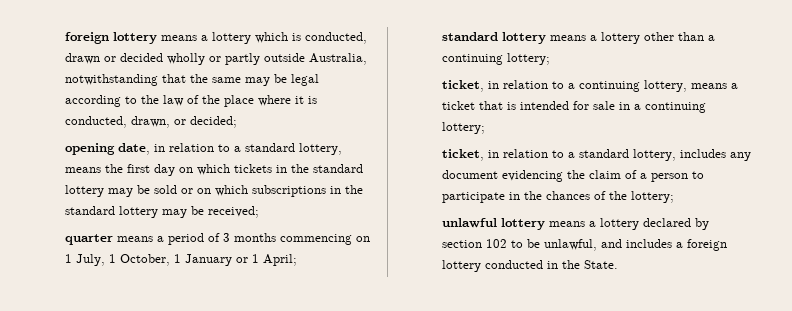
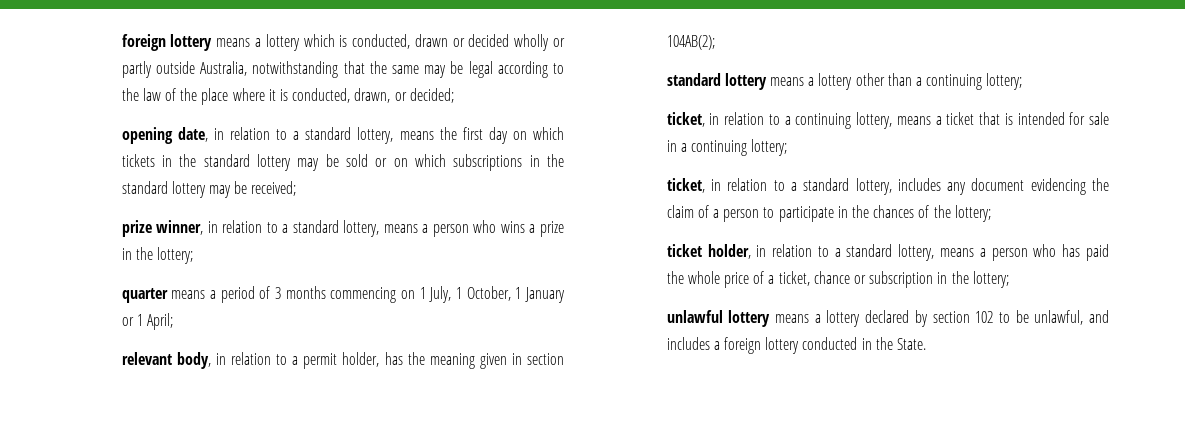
+ prize winner, in relation to a standard lottery, means a person who wins a prize in the lottery;
+ relevant body, in relation to a permit holder, has the meaning given in section 104AB(2);
+ ticket holder, in relation to a standard lottery, means a person who has paid the whole price of a ticket, chance or subscription in the lottery;

